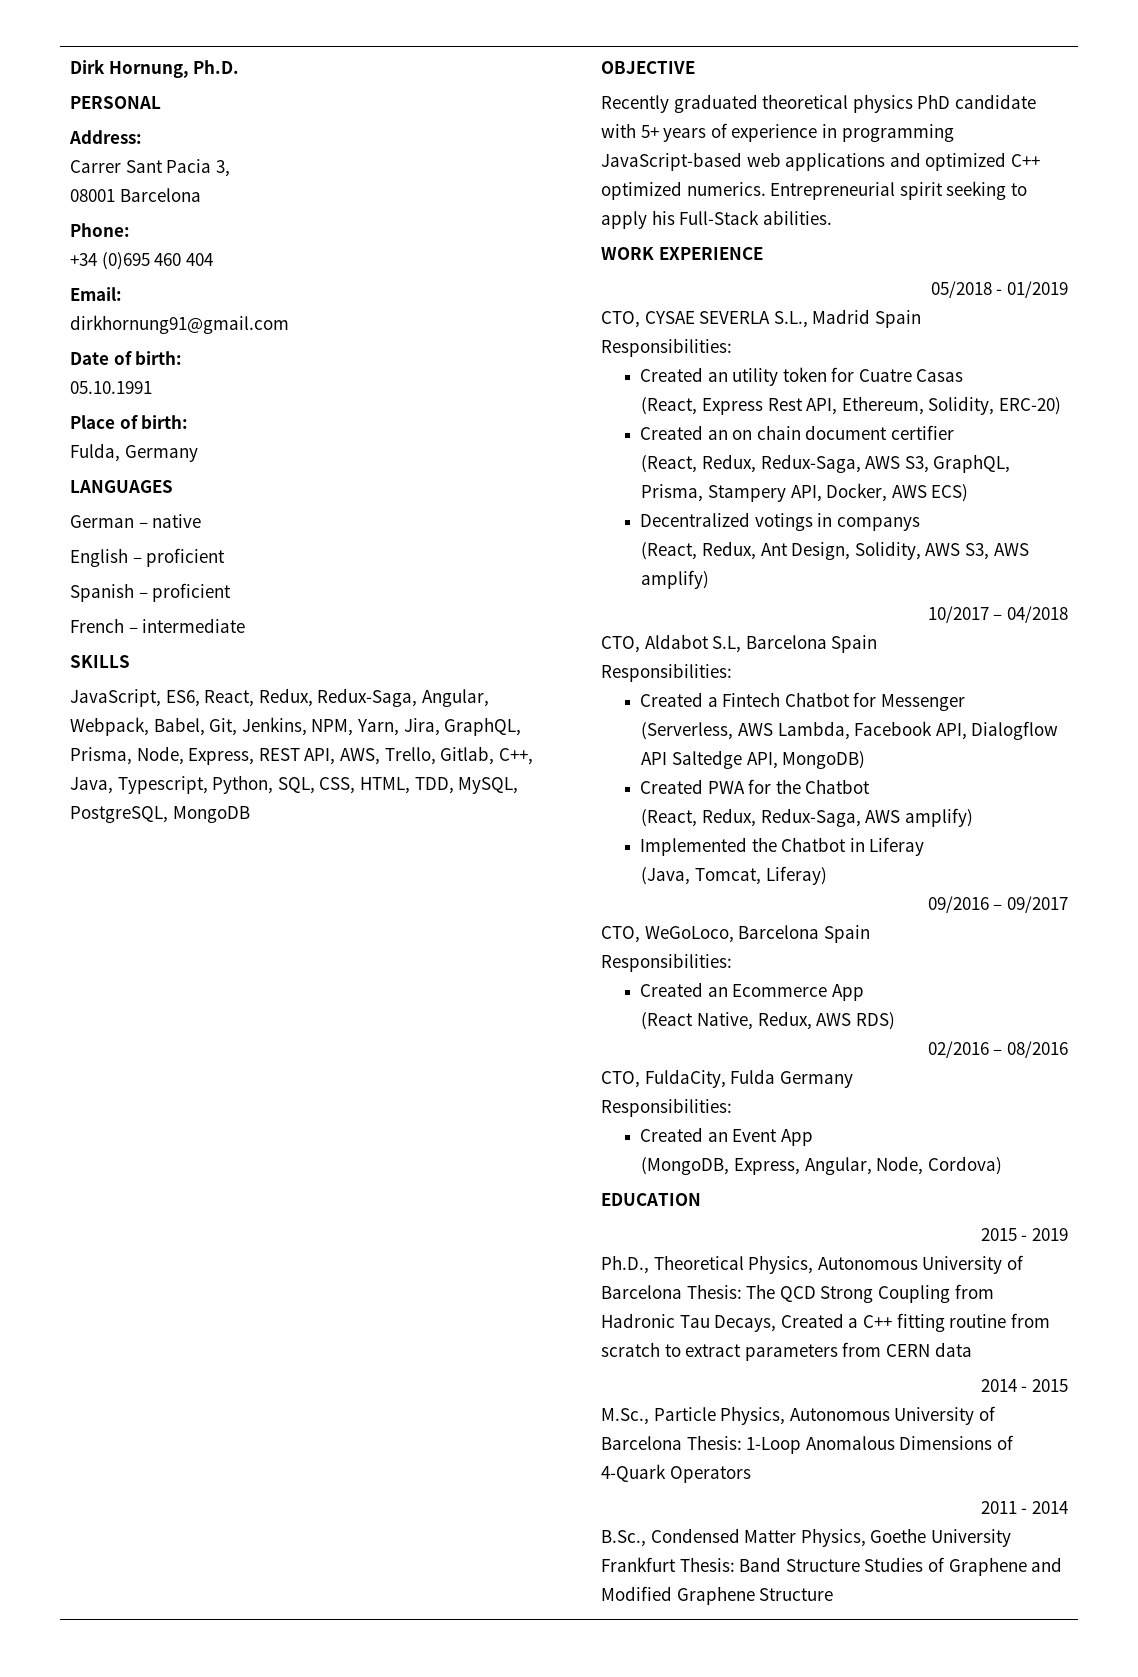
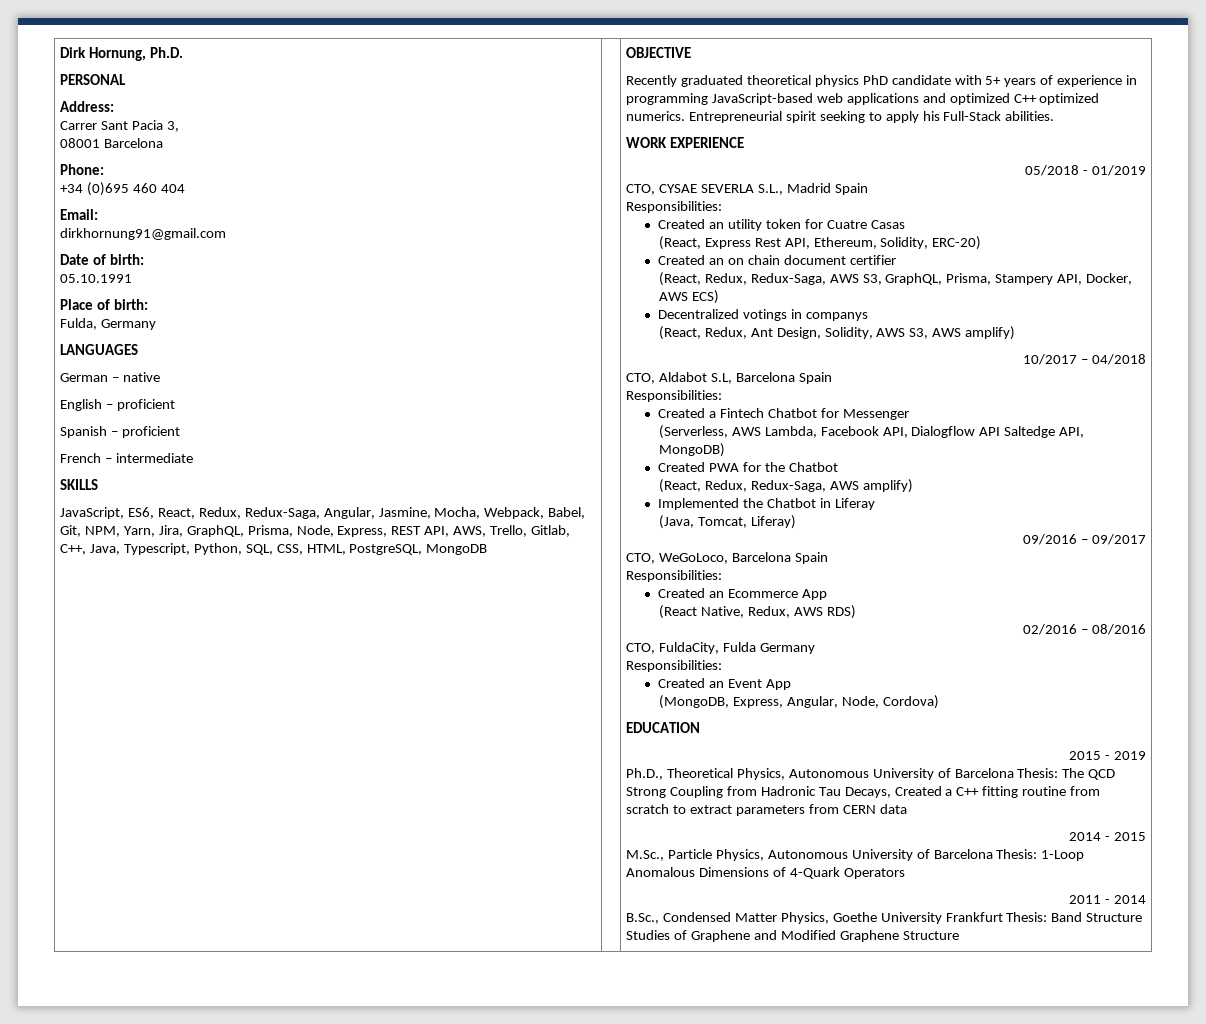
- JavaScript, ES6, React, Redux, Redux-Saga, Angular, Webpack, Babel, Git, Jenkins, NPM, Yarn, Jira, GraphQL, Prisma, Node, Express, REST API, AWS, Trello, Gitlab, C++, Java, Typescript, Python, SQL, CSS, HTML, TDD, MySQL, PostgreSQL, MongoDB
+ JavaScript, ES6, React, Redux, Redux-Saga, Angular, Jasmine, Mocha, Webpack, Babel, Git, NPM, Yarn, Jira, GraphQL, Prisma, Node, Express, REST API, AWS, Trello, Gitlab, C++, Java, Typescript, Python, SQL, CSS, HTML, PostgreSQL, MongoDB

